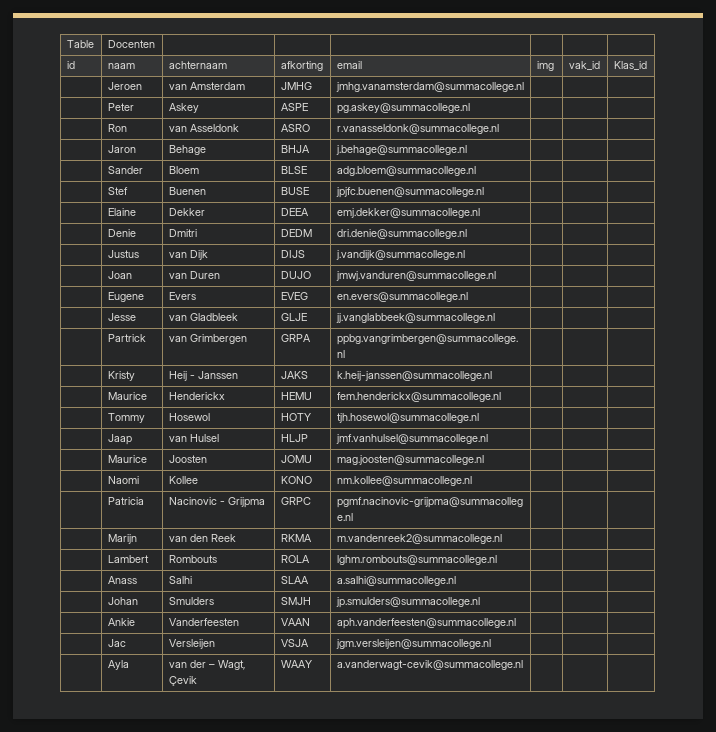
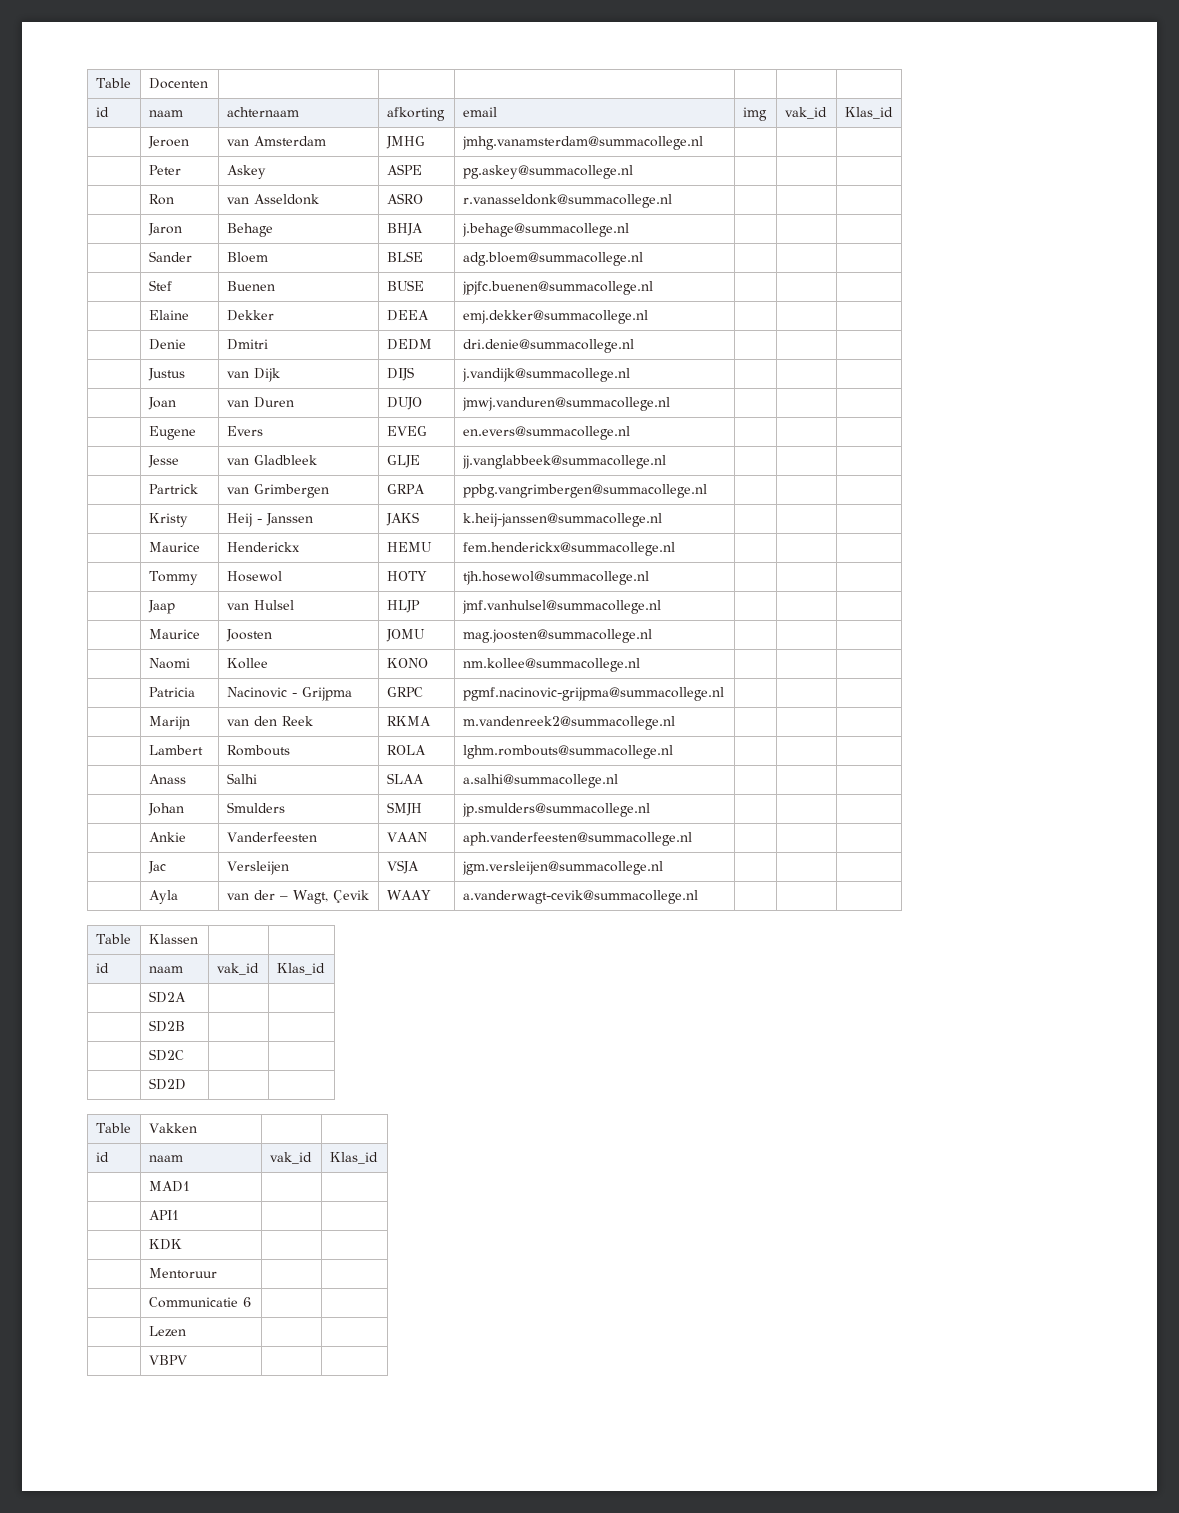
+ Table | Klassen | |
+ id | naam | vak_id | Klas_id
+ | SD2A | |
+ | SD2B | |
+ | SD2C | |
+ | SD2D | |
+ Table | Vakken | |
+ id | naam | vak_id | Klas_id
+ | MAD1 | |
+ | API1 | |
+ | KDK | |
+ | Mentoruur | |
+ | Communicatie 6 | |
+ | Lezen | |
+ | VBPV | |

